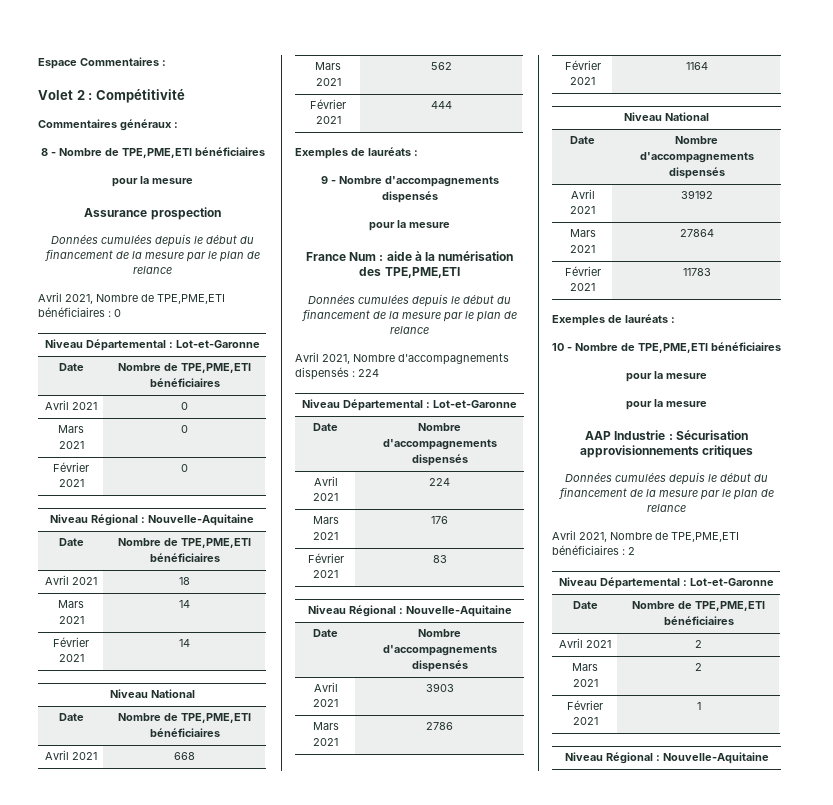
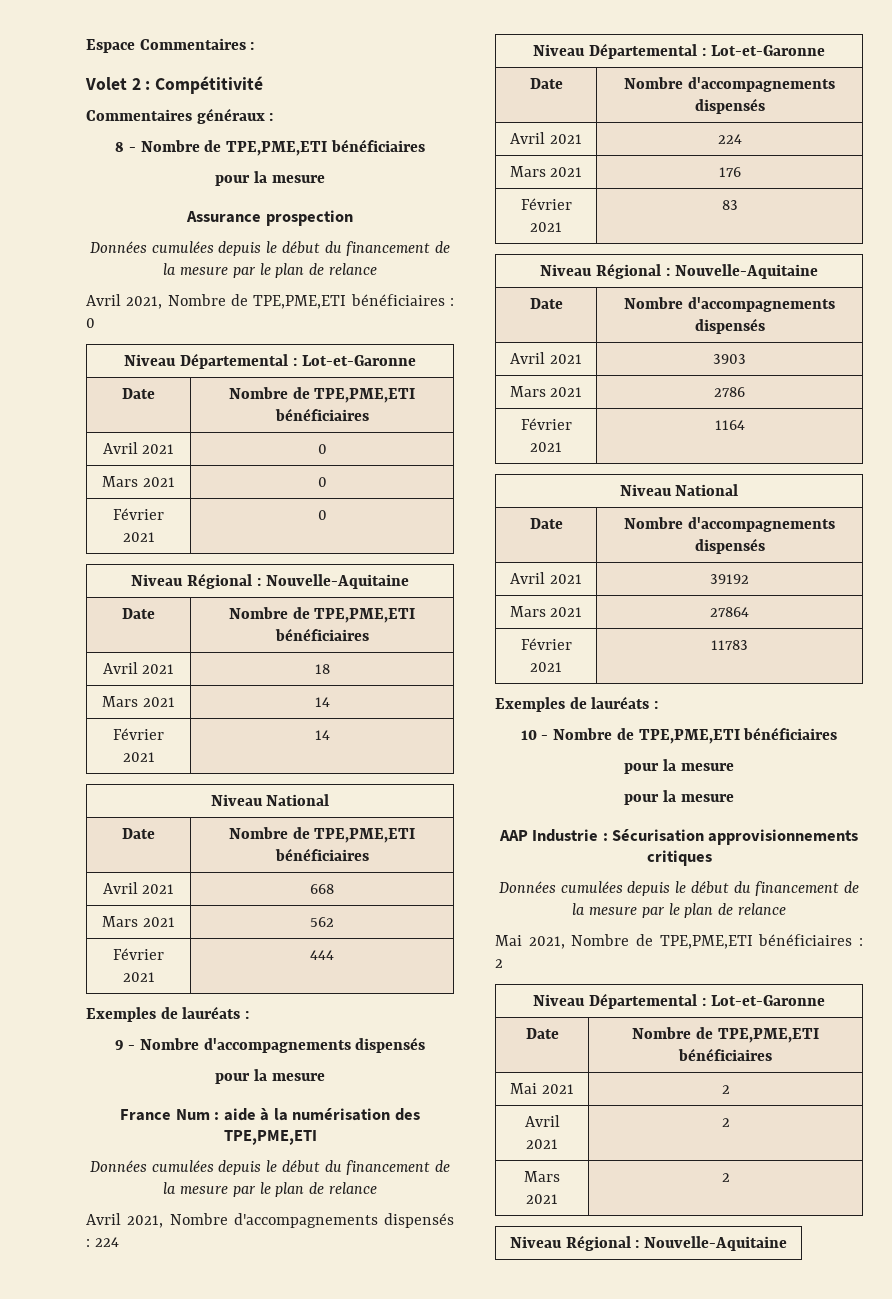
- Avril 2021, Nombre de TPE,PME,ETI bénéficiaires : 2
+ Mai 2021, Nombre de TPE,PME,ETI bénéficiaires : 2
+ Mai 2021 | 2
- Février 2021 | 1

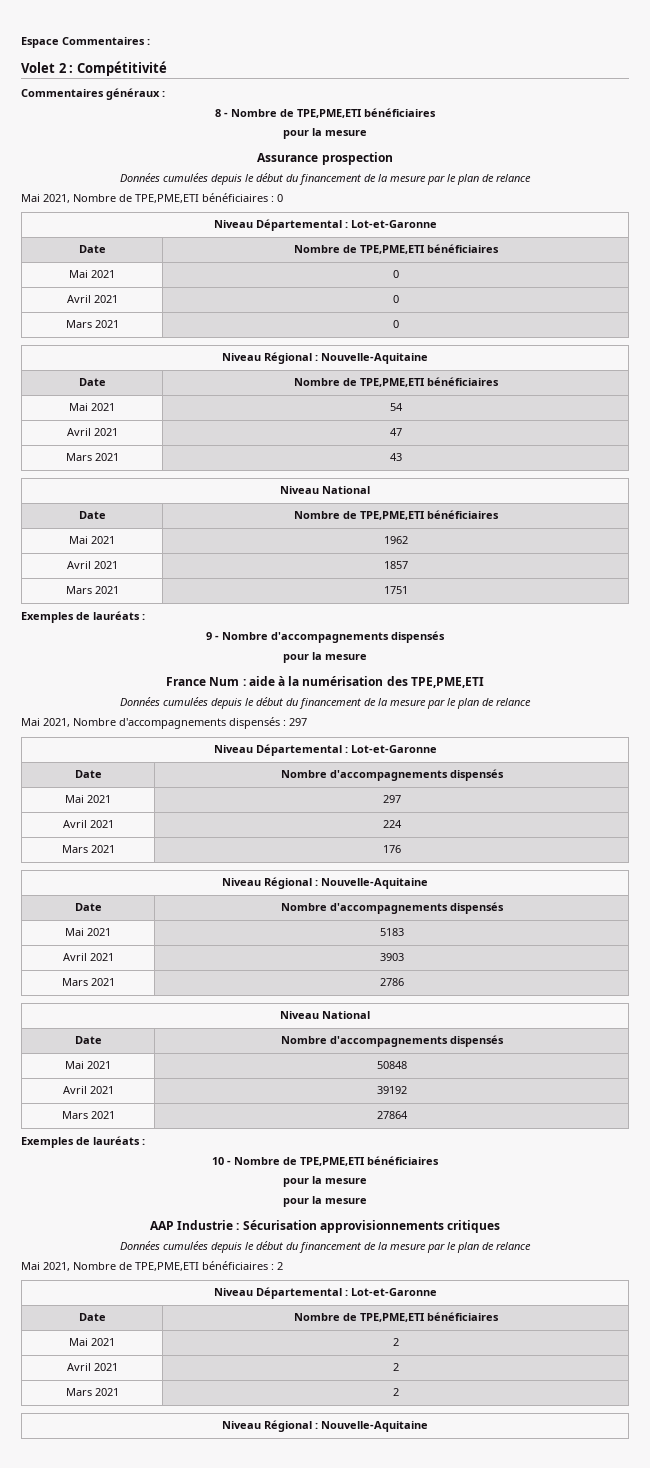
- Avril 2021, Nombre de TPE,PME,ETI bénéficiaires : 0
+ Mai 2021, Nombre de TPE,PME,ETI bénéficiaires : 0
+ Mai 2021 | 0
- Février 2021 | 0
- Avril 2021 | 18
- Mars 2021 | 14
- Février 2021 | 14
+ Mai 2021 | 54
+ Avril 2021 | 47
+ Mars 2021 | 43
- Avril 2021 | 668
- Mars 2021 | 562
- Février 2021 | 444
+ Mai 2021 | 1962
+ Avril 2021 | 1857
+ Mars 2021 | 1751
- Avril 2021, Nombre d'accompagnements dispensés : 224
+ Mai 2021, Nombre d'accompagnements dispensés : 297
+ Mai 2021 | 297
- Février 2021 | 83
+ Mai 2021 | 5183
- Février 2021 | 1164
+ Mai 2021 | 50848
- Février 2021 | 11783

